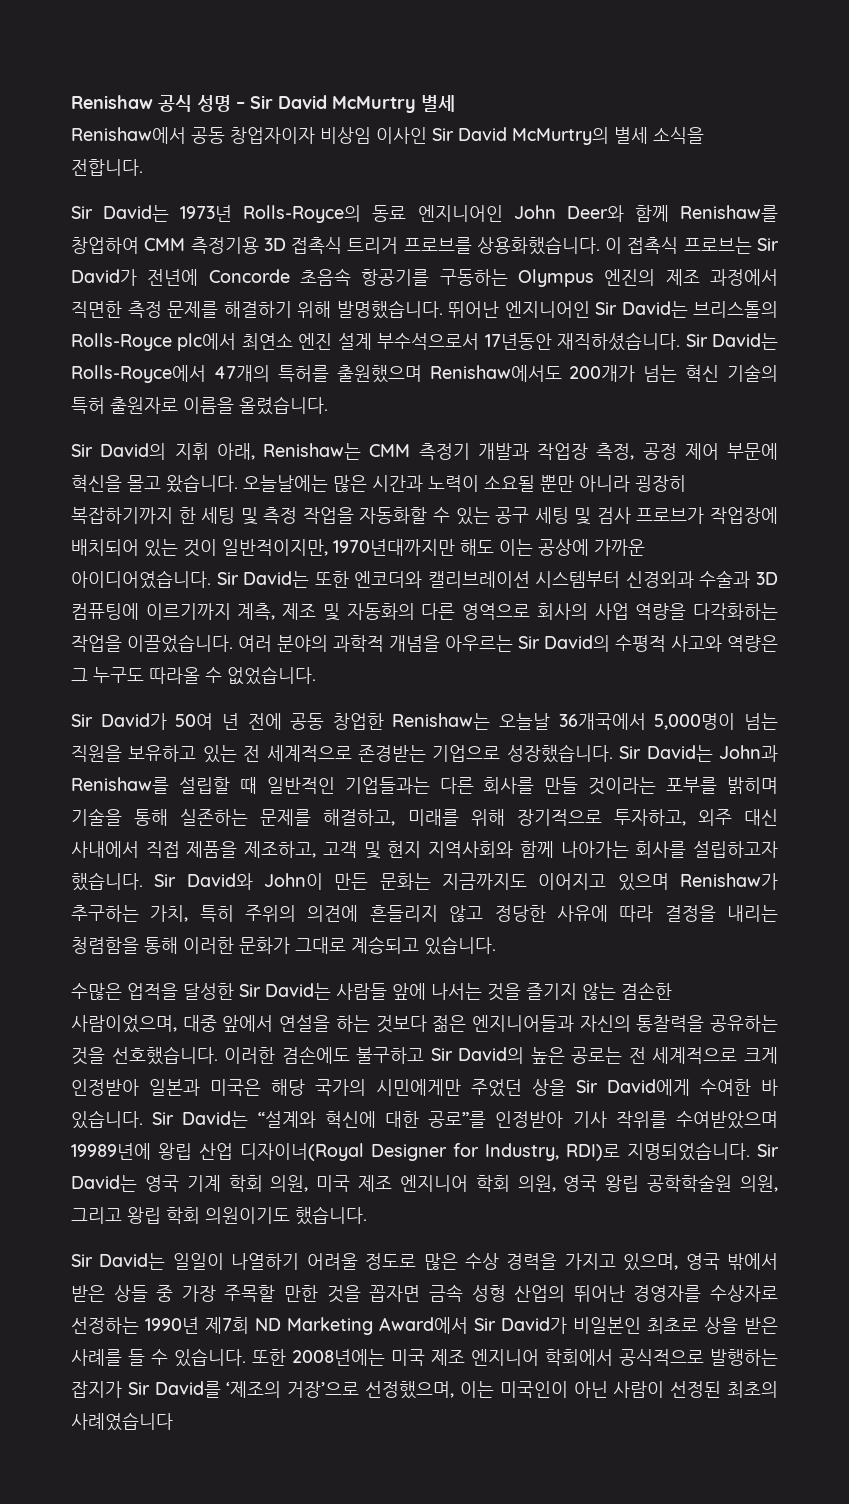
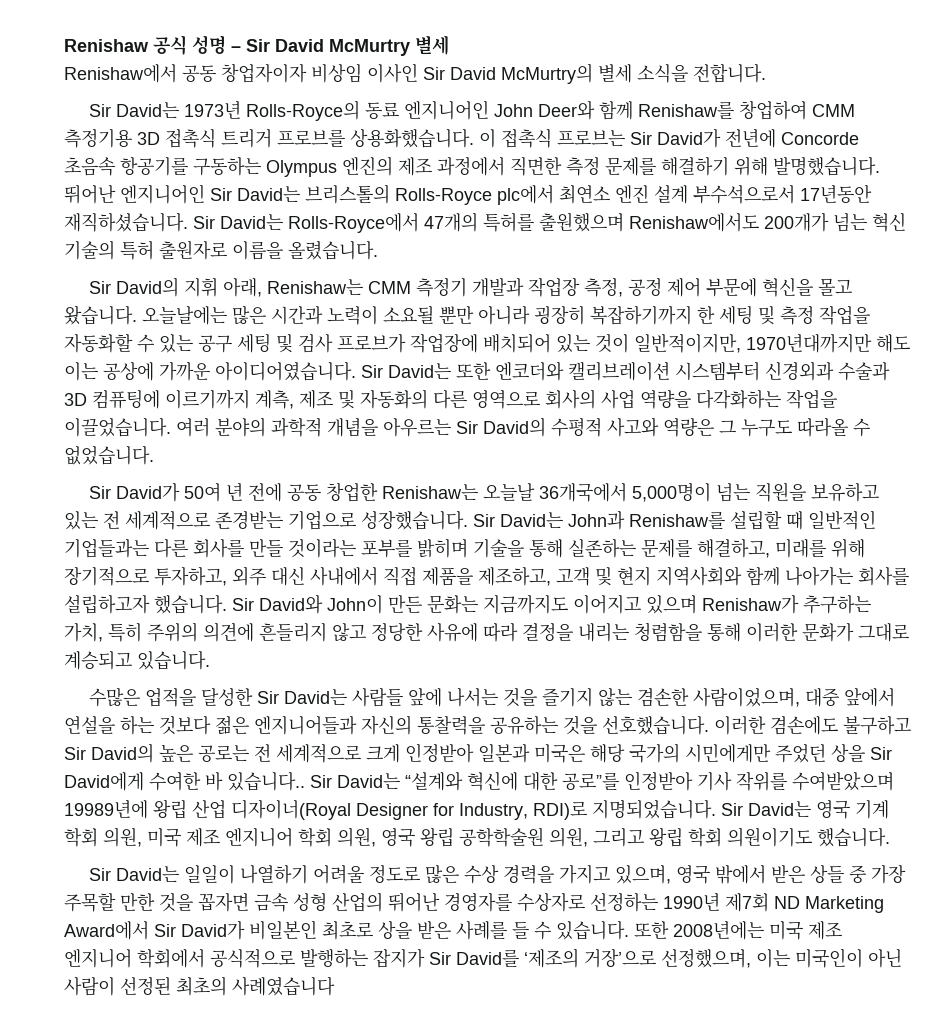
- 이러한 겸손에도 불구하고 Sir David의 높은 공로는 전 세계적으로 크게 인정받아 일본과 미국은 해당 국가의 시민에게만 주었던 상을 Sir David에게 수여한 바 있습니다.
+ 이러한 겸손에도 불구하고 Sir David의 높은 공로는 전 세계적으로 크게 인정받아 일본과 미국은 해당 국가의 시민에게만 주었던 상을 Sir David에게 수여한 바 있습니다..

